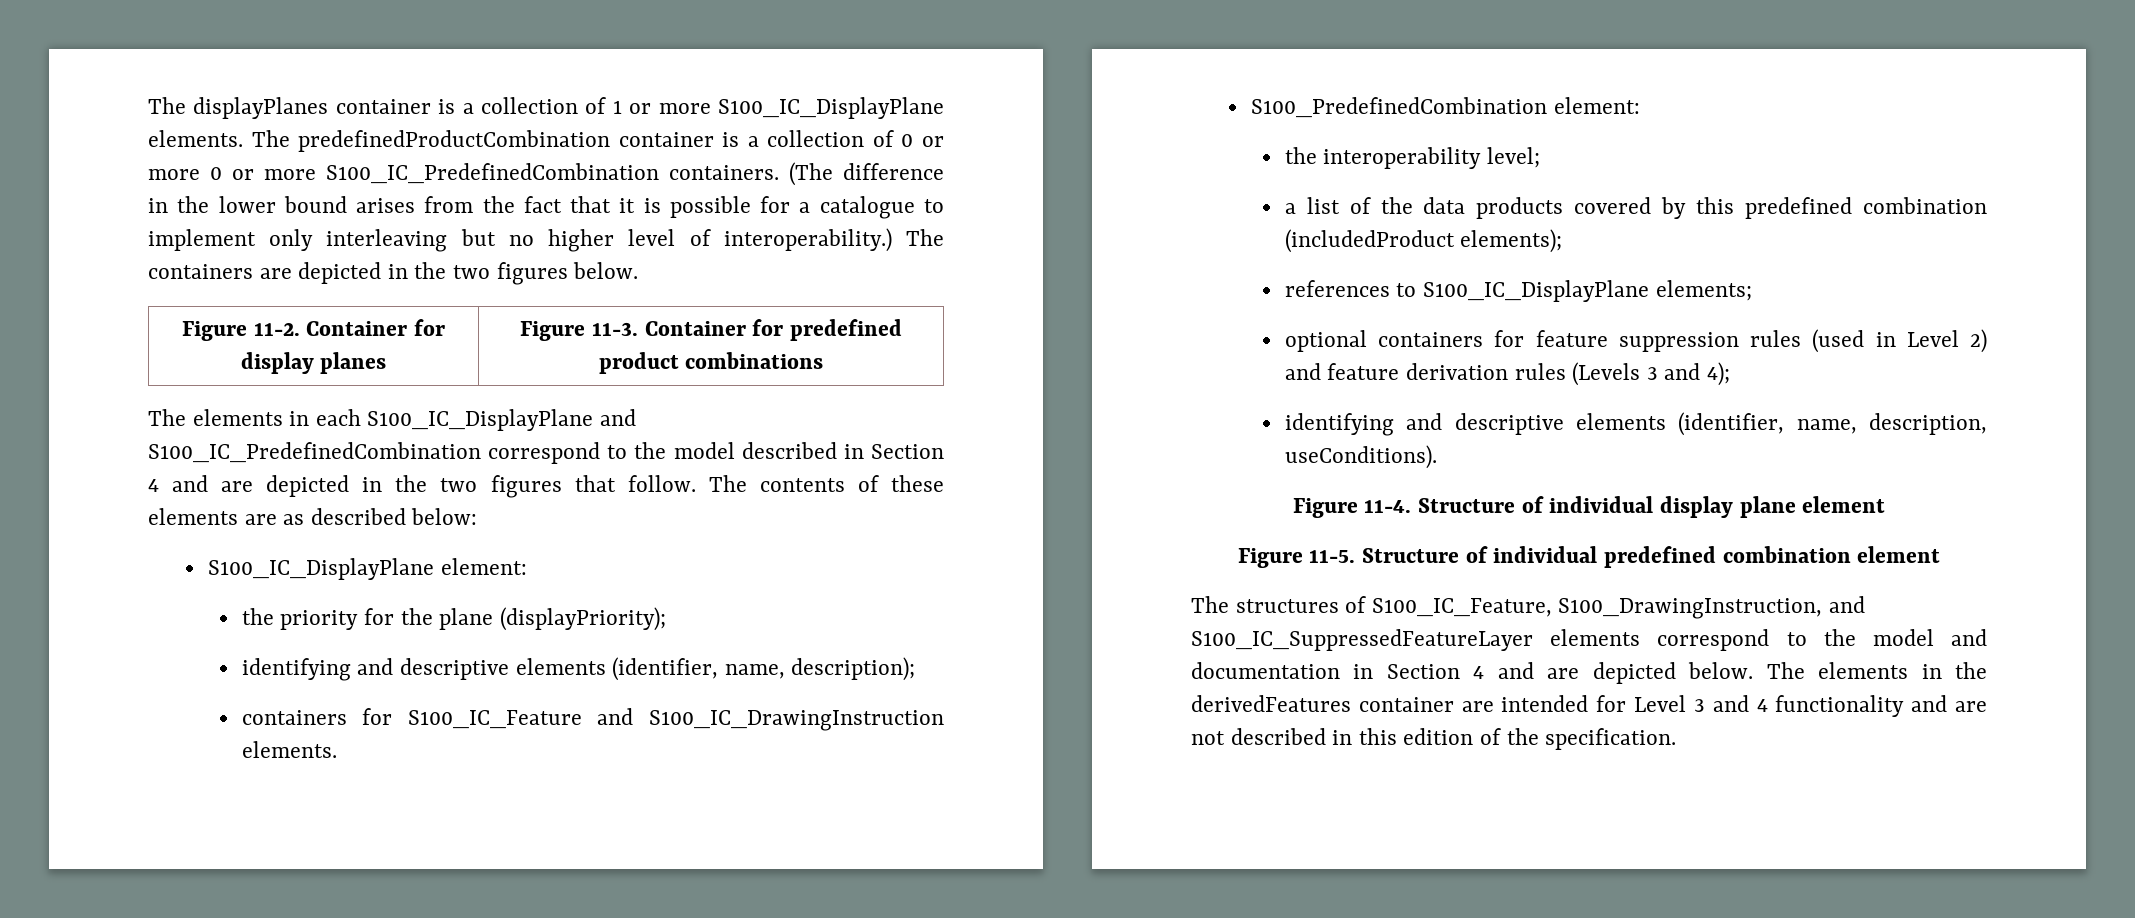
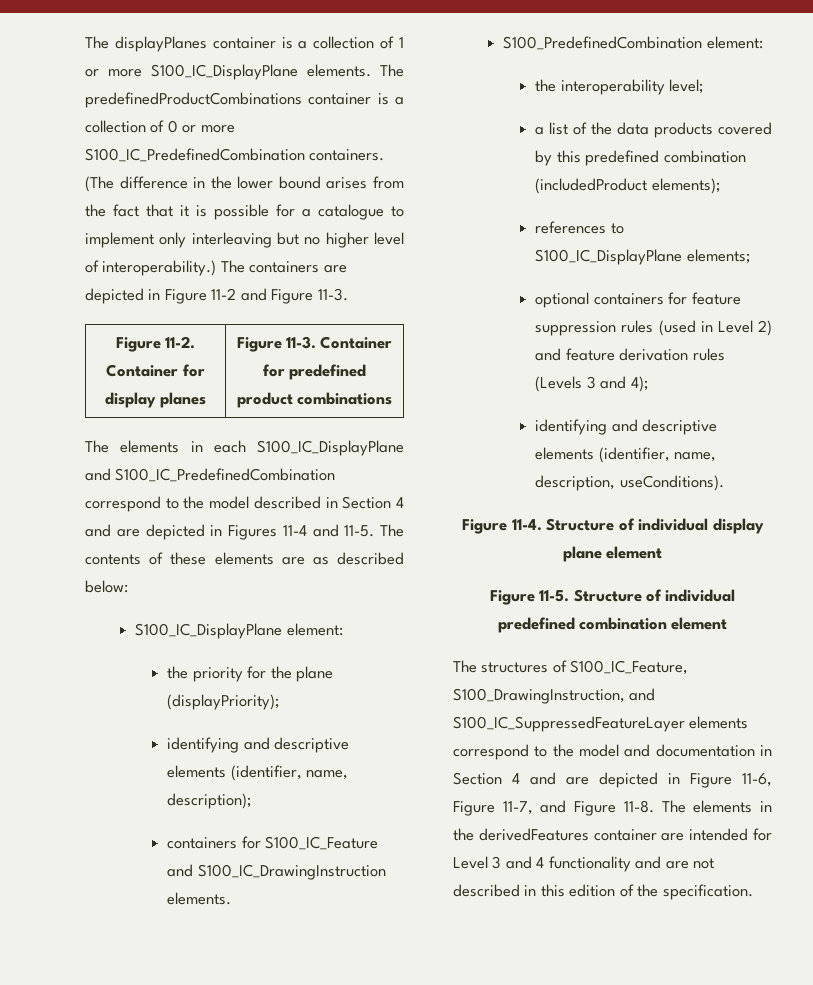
- The predefinedProductCombination container is a collection of 0 or more 0 or more S100_IC_PredefinedCombination containers.
+ The predefinedProductCombinations container is a collection of 0 or more S100_IC_PredefinedCombination containers.
- The containers are depicted in the two figures below.
+ The containers are depicted in Figure 11-2 and Figure 11-3.
- The elements in each S100_IC_DisplayPlane and S100_IC_PredefinedCombination correspond to the model described in Section 4 and are depicted in the two figures that follow.
+ The elements in each S100_IC_DisplayPlane and S100_IC_PredefinedCombination correspond to the model described in Section 4 and are depicted in Figures 11-4 and 11-5.
- The structures of S100_IC_Feature, S100_DrawingInstruction, and S100_IC_SuppressedFeatureLayer elements correspond to the model and documentation in Section 4 and are depicted below.
+ The structures of S100_IC_Feature, S100_DrawingInstruction, and S100_IC_SuppressedFeatureLayer elements correspond to the model and documentation in Section 4 and are depicted in Figure 11-6, Figure 11-7, and Figure 11-8.

